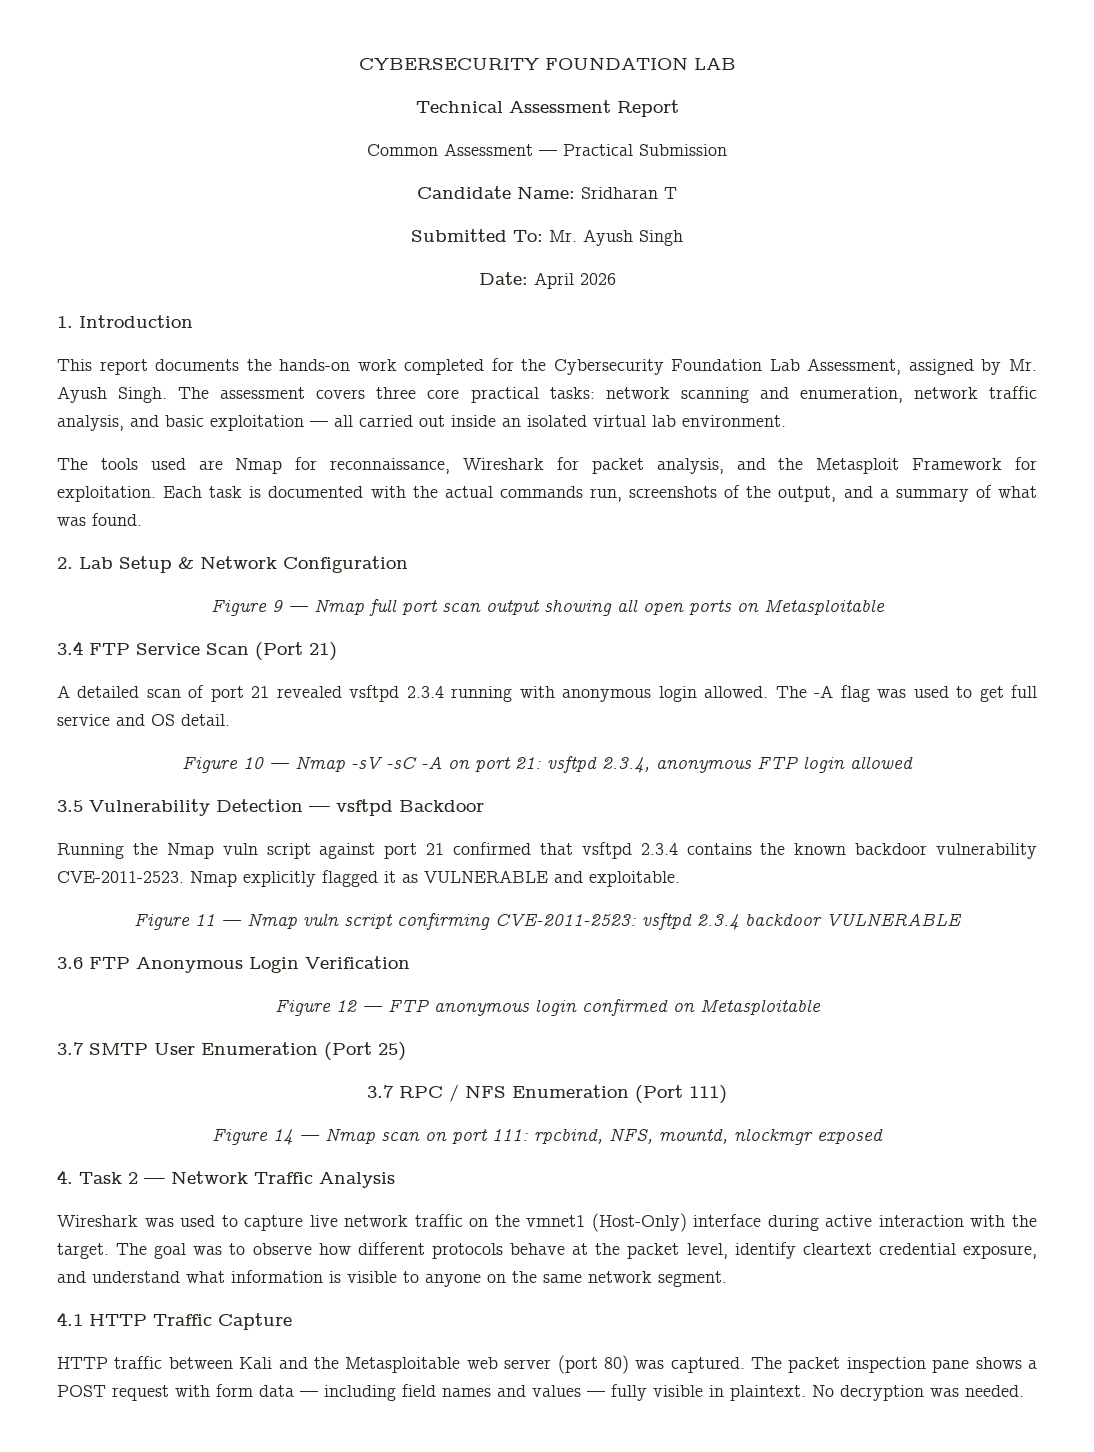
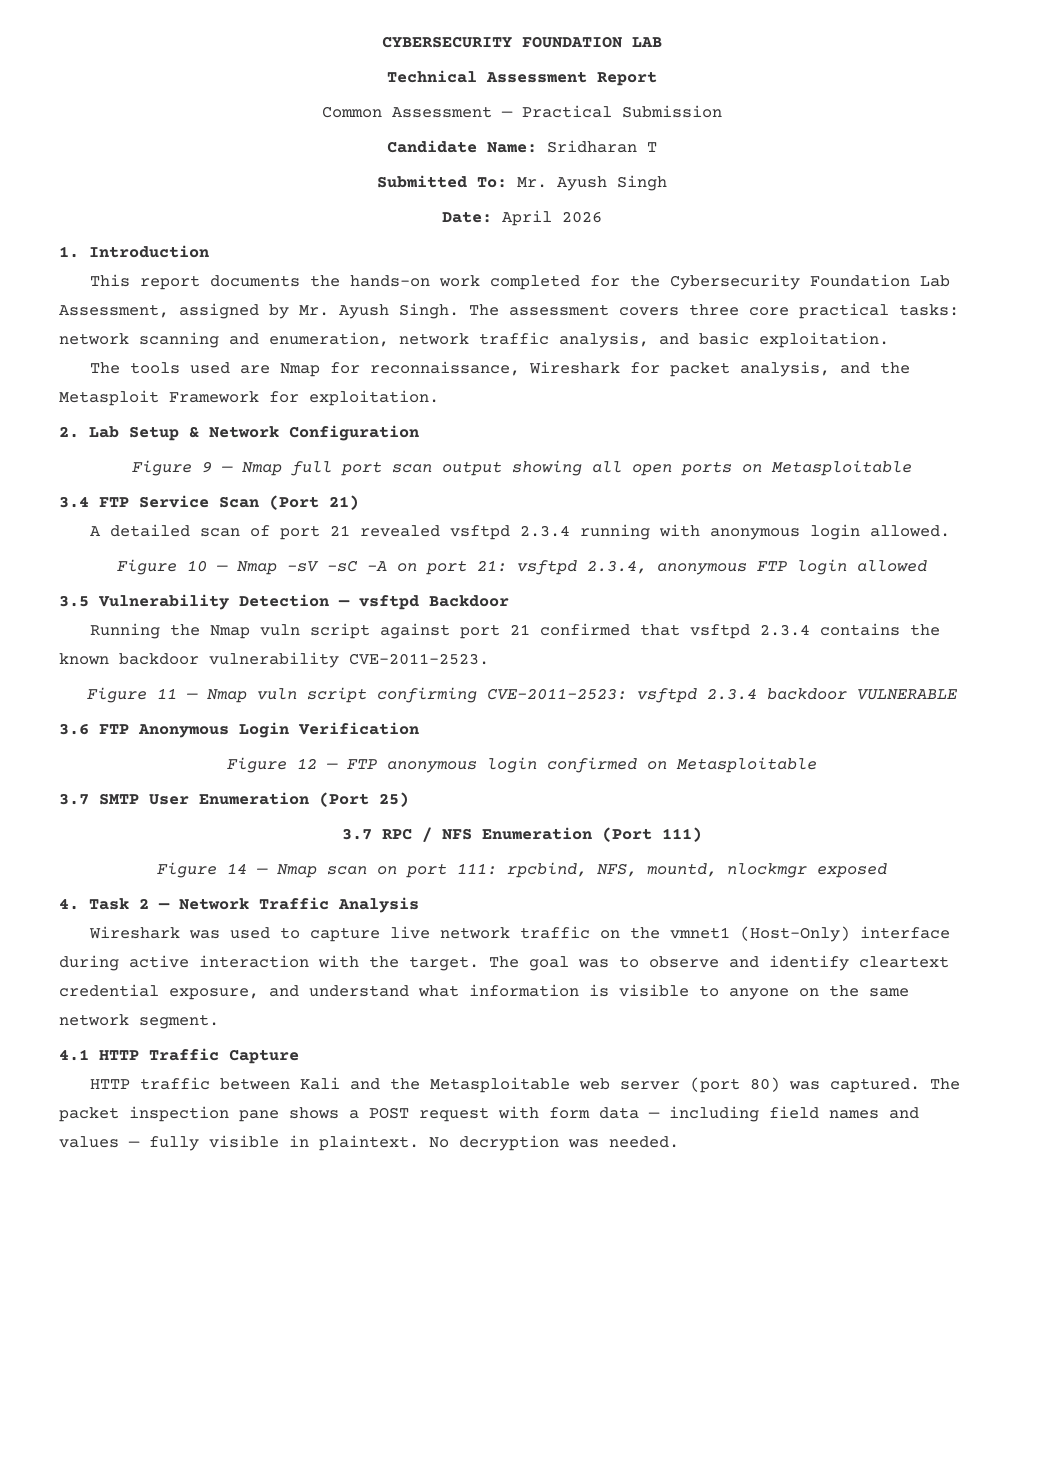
- The assessment covers three core practical tasks: network scanning and enumeration, network traffic analysis, and basic exploitation — all carried out inside an isolated virtual lab environment.
+ The assessment covers three core practical tasks: network scanning and enumeration, network traffic analysis, and basic exploitation.
- Each task is documented with the actual commands run, screenshots of the output, and a summary of what was found.
- The -A flag was used to get full service and OS detail.
- Nmap explicitly flagged it as VULNERABLE and exploitable.
- The goal was to observe how different protocols behave at the packet level, identify cleartext credential exposure, and understand what information is visible to anyone on the same network segment.
+ The goal was to observe and identify cleartext credential exposure, and understand what information is visible to anyone on the same network segment.

